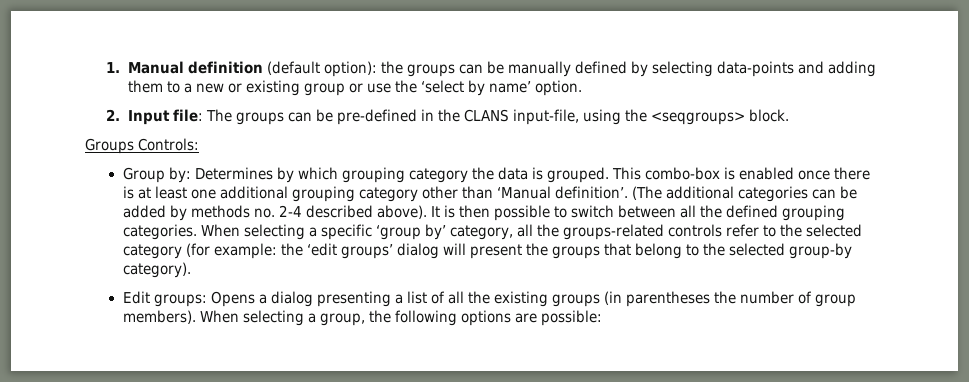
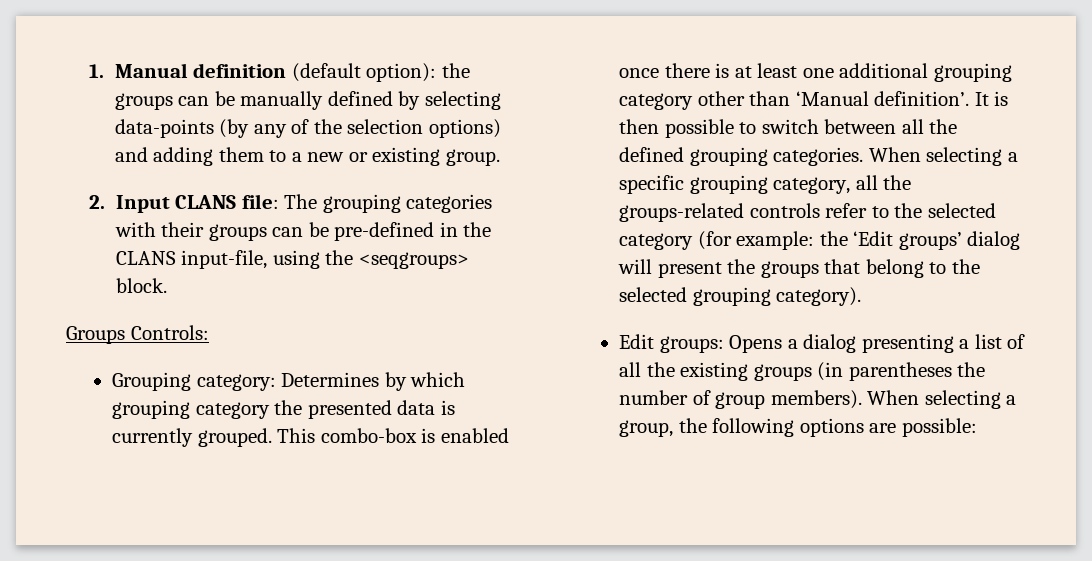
- 1. Manual definition (default option): the groups can be manually defined by selecting data-points and adding them to a new or existing group or use the ‘select by name’ option.
+ 1. Manual definition (default option): the groups can be manually defined by selecting data-points (by any of the selection options) and adding them to a new or existing group.
- 2. Input file: The groups can be pre-defined in the CLANS input-file, using the <seqgroups> block.
+ 2. Input CLANS file: The grouping categories with their groups can be pre-defined in the CLANS input-file, using the <seqgroups> block.
- Group by: Determines by which grouping category the data is grouped.
+ Grouping category: Determines by which grouping category the presented data is currently grouped.
- (The additional categories can be added by methods no. 2-4 described above).
- When selecting a specific ‘group by’ category, all the groups-related controls refer to the selected category (for example: the ‘edit groups’ dialog will present the groups that belong to the selected group-by category).
+ When selecting a specific grouping category, all the groups-related controls refer to the selected category (for example: the ‘Edit groups’ dialog will present the groups that belong to the selected grouping category).

